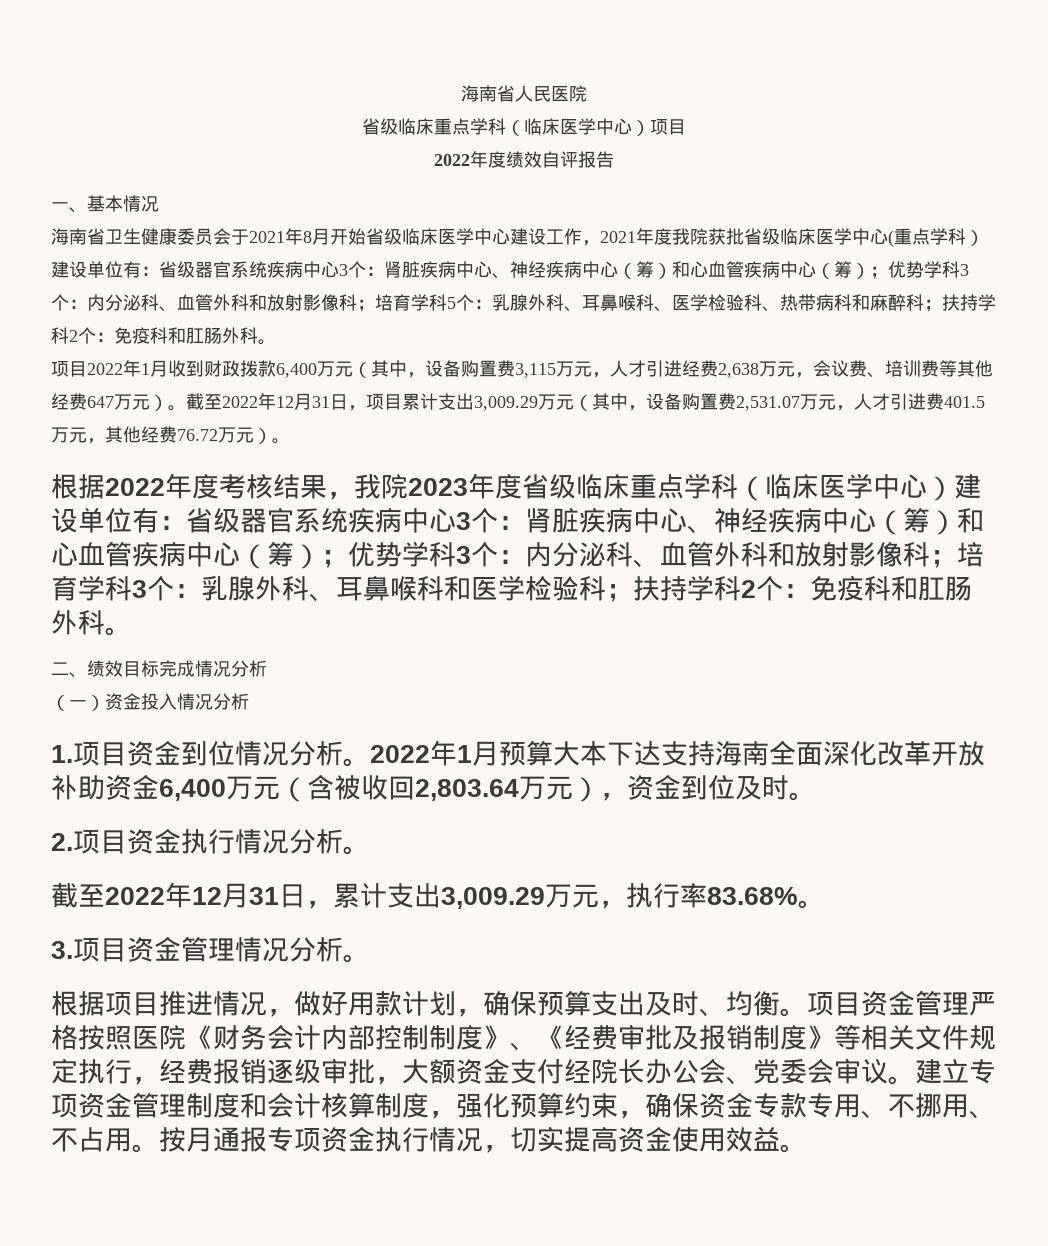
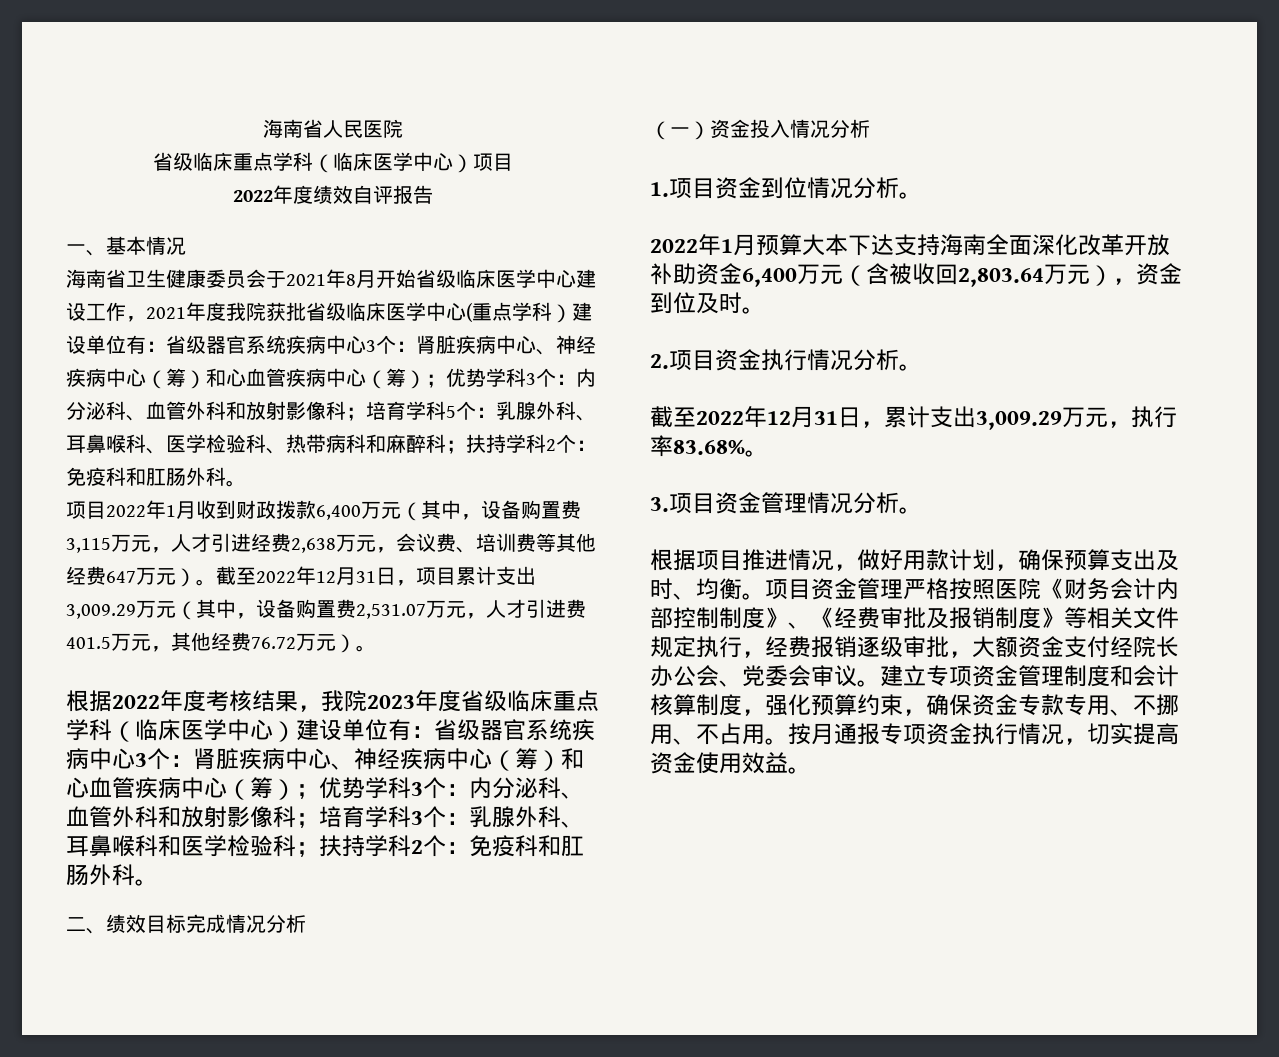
- 1.项目资金到位情况分析。2022年1月预算大本下达支持海南全面深化改革开放补助资金6,400万元（含被收回2,803.64万元），资金到位及时。
+ 1.项目资金到位情况分析。
+ 2022年1月预算大本下达支持海南全面深化改革开放补助资金6,400万元（含被收回2,803.64万元），资金到位及时。

